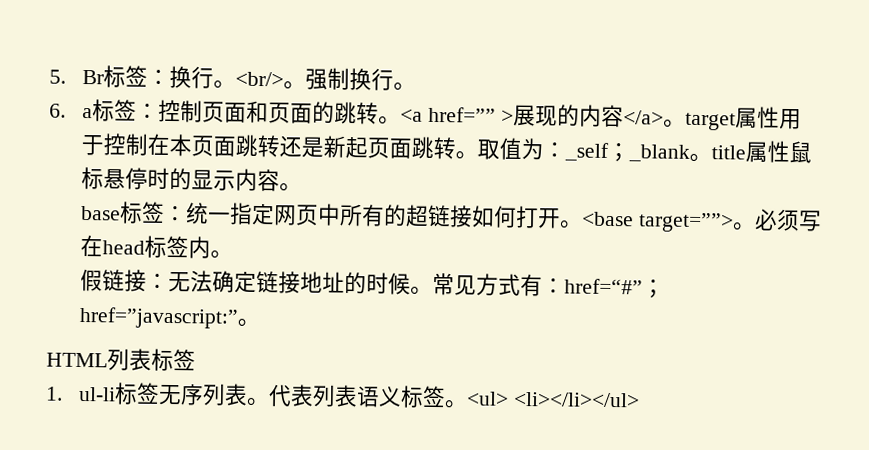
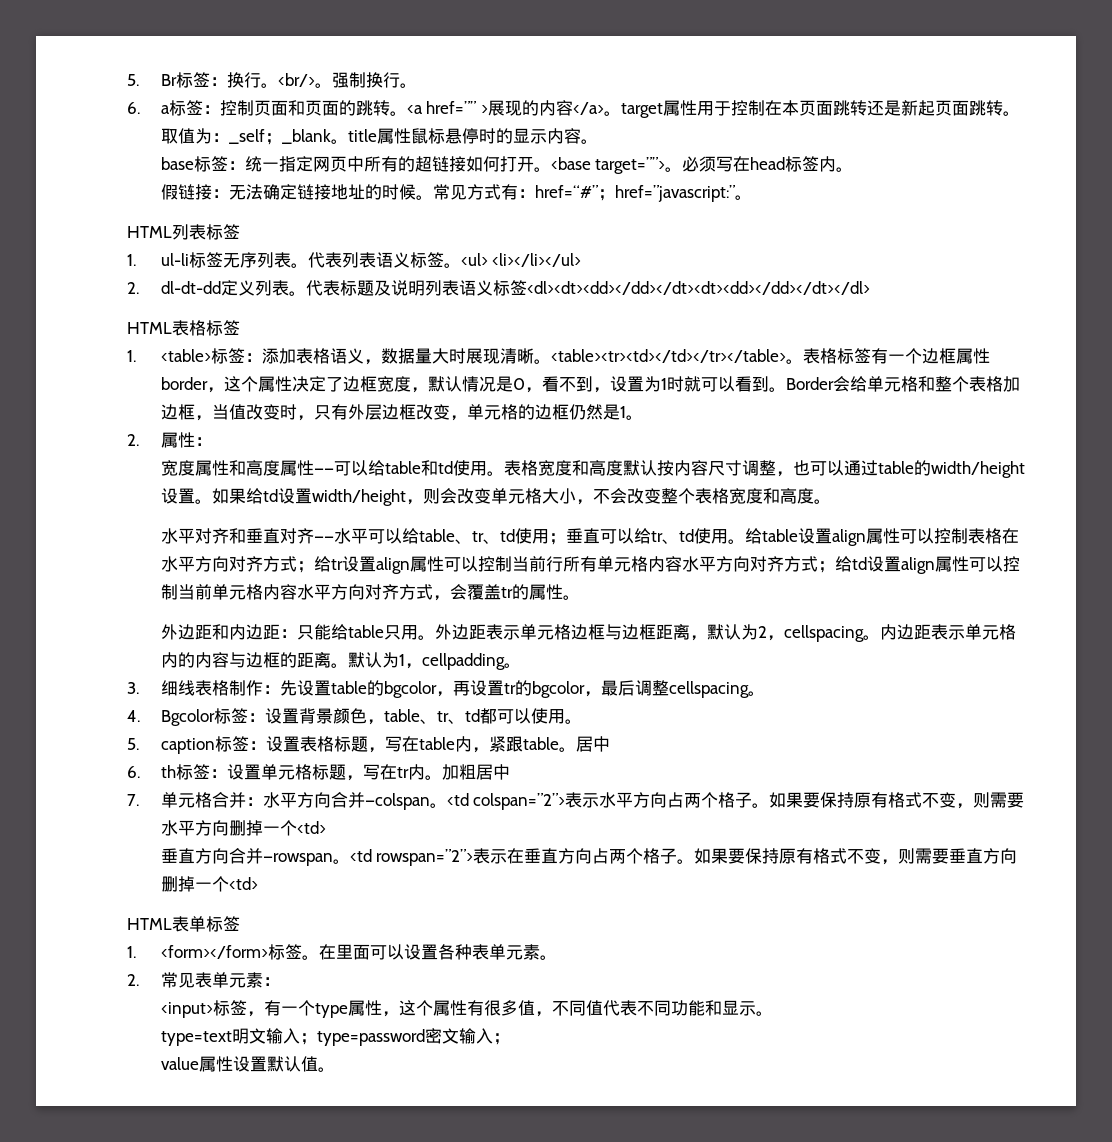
+ 2. dl-dt-dd定义列表。代表标题及说明列表语义标签<dl><dt><dd></dd></dt><dt><dd></dd></dt></dl>
+ HTML表格标签
+ 1. <table>标签：添加表格语义，数据量大时展现清晰。<table><tr><td></td></tr></table>。表格标签有一个边框属性border，这个属性决定了边框宽度，默认情况是0，看不到，设置为1时就可以看到。Border会给单元格和整个表格加边框，当值改变时，只有外层边框改变，单元格的边框仍然是1。
+ 2.属性：
+ 宽度属性和高度属性——可以给table和td使用。表格宽度和高度默认按内容尺寸调整，也可以通过table的width/height设置。如果给td设置width/height，则会改变单元格大小，不会改变整个表格宽度和高度。
+ 水平对齐和垂直对齐——水平可以给table、tr、td使用；垂直可以给tr、td使用。给table设置align属性可以控制表格在水平方向对齐方式；给tr设置align属性可以控制当前行所有单元格内容水平方向对齐方式；给td设置align属性可以控制当前单元格内容水平方向对齐方式，会覆盖tr的属性。
+ 外边距和内边距：只能给table只用。外边距表示单元格边框与边框距离，默认为2，cellspacing。内边距表示单元格内的内容与边框的距离。默认为1，cellpadding。
+ 3.细线表格制作：先设置table的bgcolor，再设置tr的bgcolor，最后调整cellspacing。
+ 4. Bgcolor标签：设置背景颜色，table、tr、td都可以使用。
+ 5. caption标签：设置表格标题，写在table内，紧跟table。居中
+ 6. th标签：设置单元格标题，写在tr内。加粗居中
+ 7.单元格合并：水平方向合并—colspan。<td colspan=”2”>表示水平方向占两个格子。如果要保持原有格式不变，则需要水平方向删掉一个<td>
+ 垂直方向合并—rowspan。<td rowspan=”2”>表示在垂直方向占两个格子。如果要保持原有格式不变，则需要垂直方向删掉一个<td>
+ HTML表单标签
+ 1. <form></form>标签。在里面可以设置各种表单元素。
+ 2.常见表单元素：
+ <input>标签，有一个type属性，这个属性有很多值，不同值代表不同功能和显示。
+ type=text明文输入；type=password密文输入；
+ value属性设置默认值。

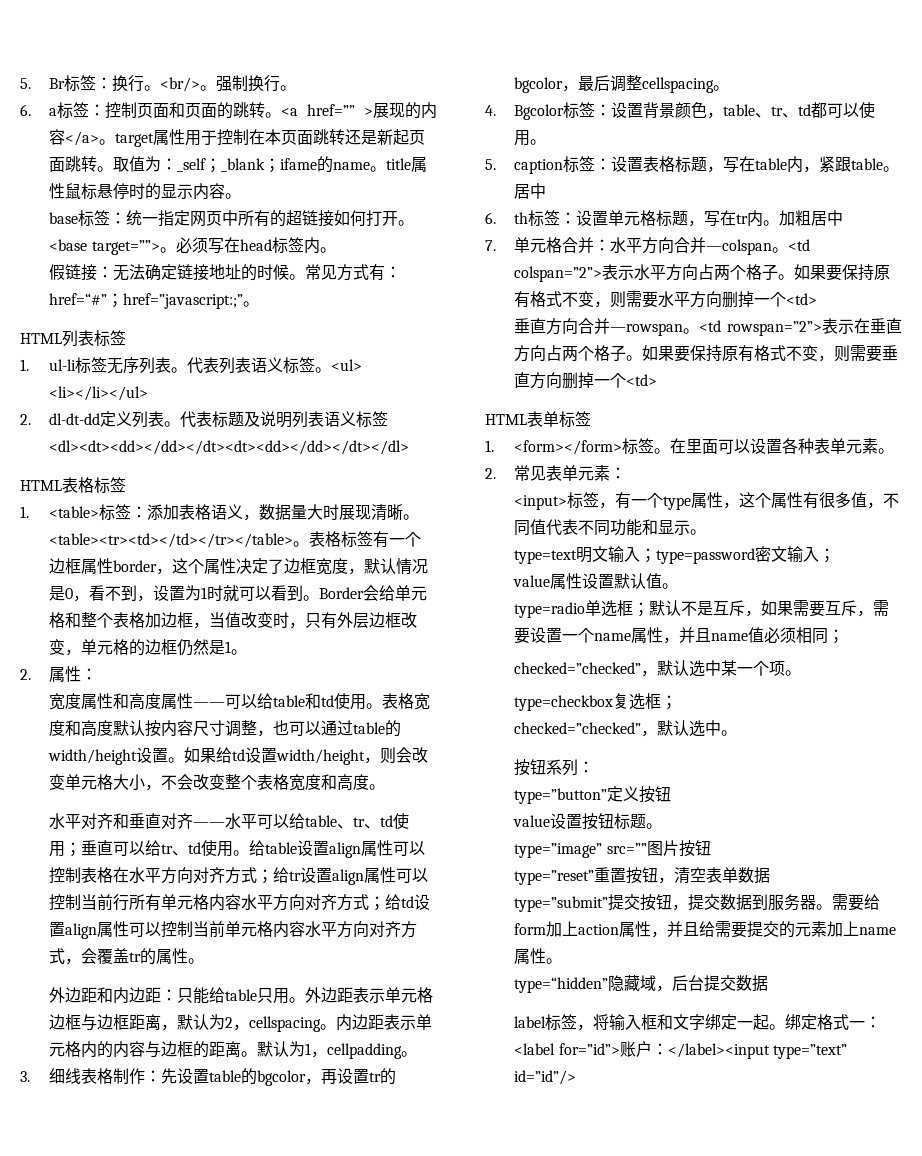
- 取值为：_self；_blank。title属性鼠标悬停时的显示内容。
+ 取值为：_self；_blank；ifame的name。title属性鼠标悬停时的显示内容。
- 常见方式有：href=“#”；href=”javascript:”。
+ 常见方式有：href=“#”；href=”javascript:;”。
+ type=radio单选框；默认不是互斥，如果需要互斥，需要设置一个name属性，并且name值必须相同；
+ checked=”checked”，默认选中某一个项。
+ type=checkbox复选框；
+ checked=”checked”，默认选中。
+ 按钮系列：
+ type=”button”定义按钮
+ value设置按钮标题。
+ type=”image” src=””图片按钮
+ type=”reset”重置按钮，清空表单数据
+ type=”submit”提交按钮，提交数据到服务器。需要给form加上action属性，并且给需要提交的元素加上name属性。
+ type=“hidden”隐藏域，后台提交数据
+ label标签，将输入框和文字绑定一起。绑定格式一：<label for=”id”>账户：</label><input type=”text” id=”id”/>

